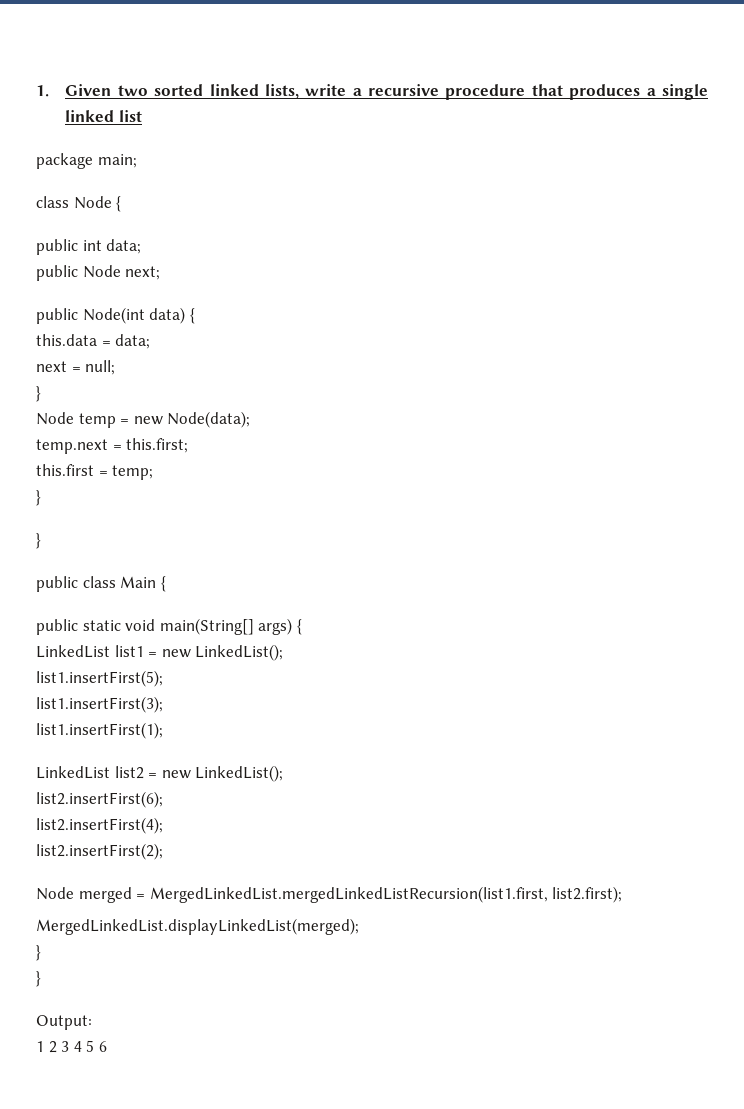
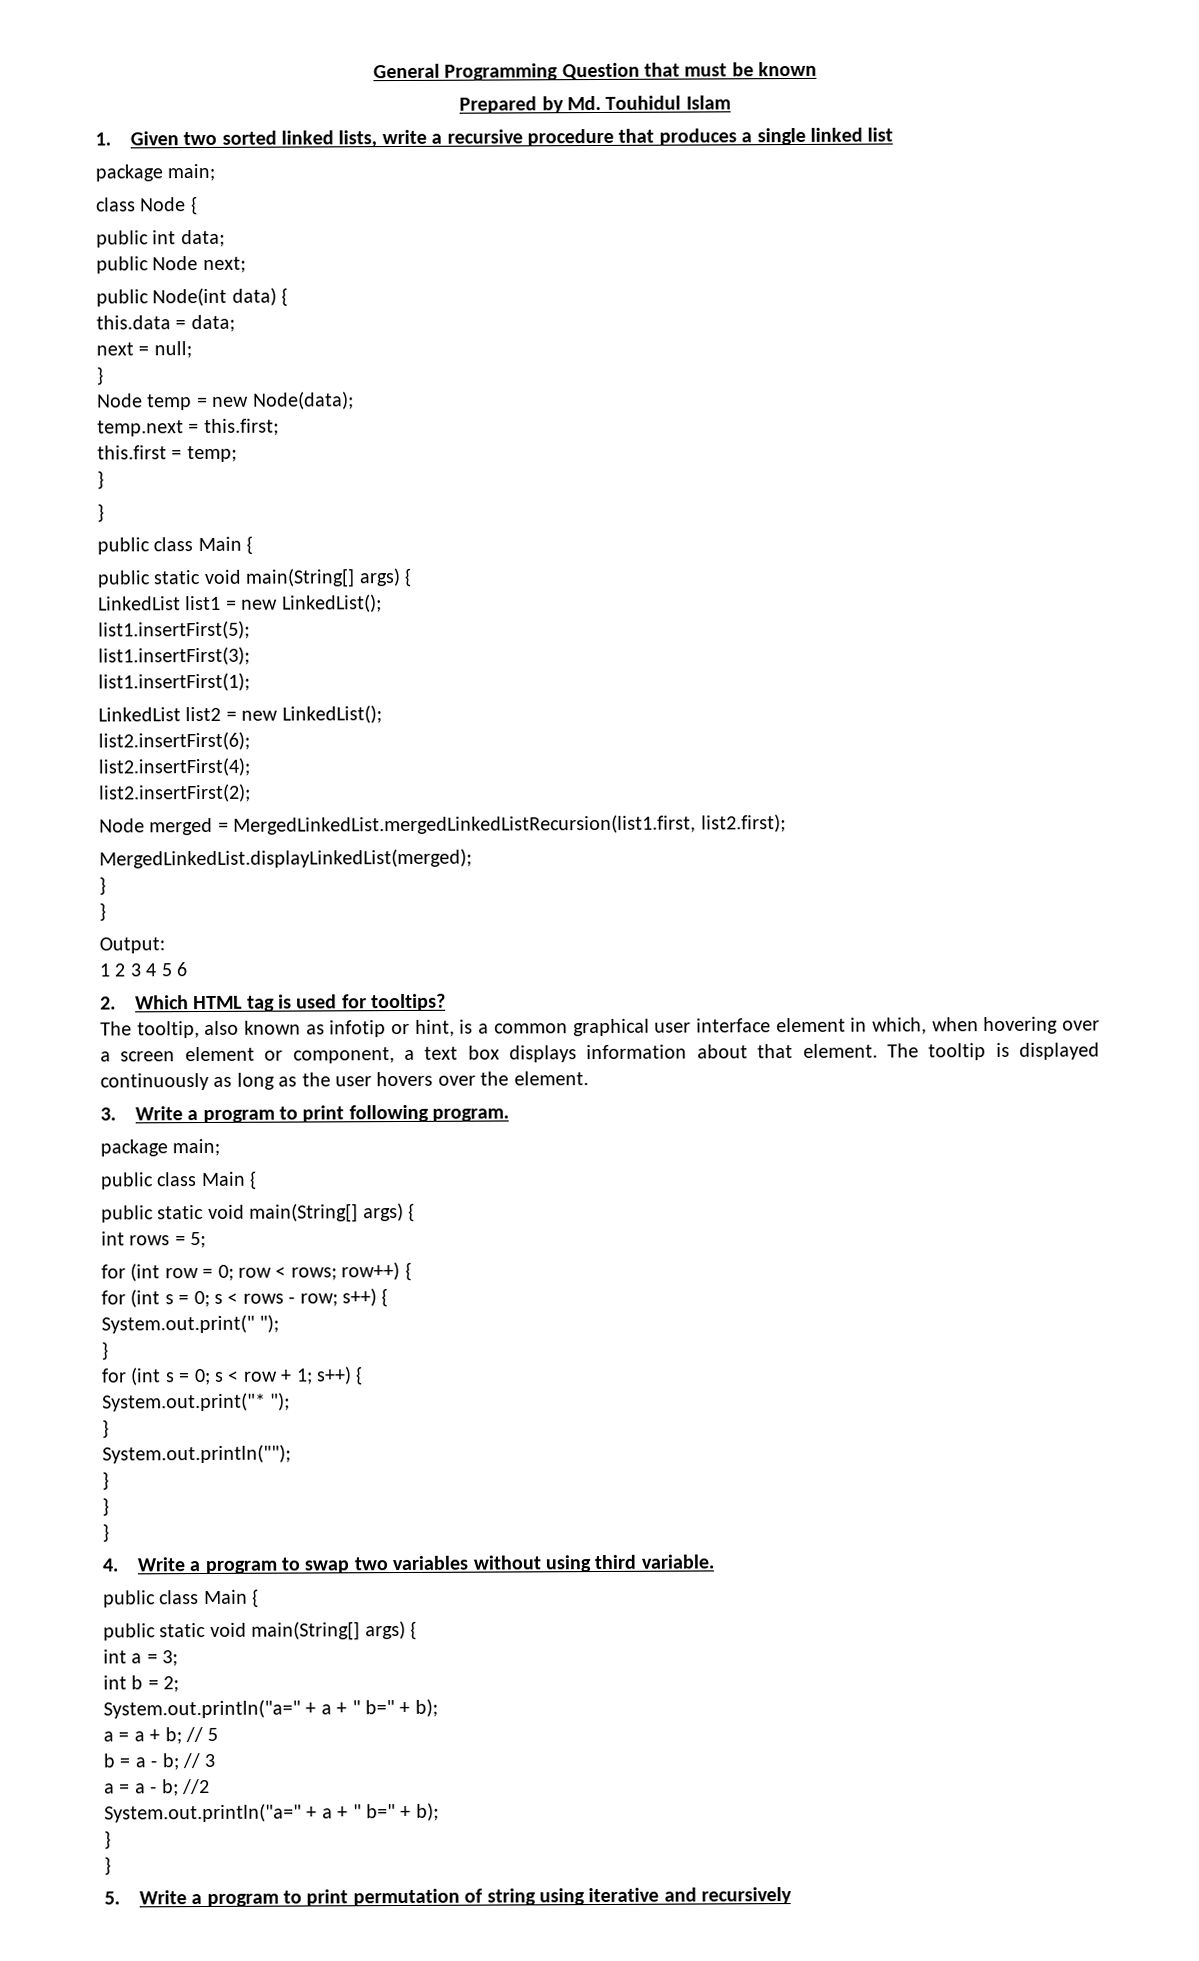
+ General Programming Question that must be known
+ Prepared by Md. Touhidul Islam
+ 2. Which HTML tag is used for tooltips?
+ The tooltip, also known as infotip or hint, is a common graphical user interface element in which, when hovering over a screen element or component, a text box displays information about that element. The tooltip is displayed continuously as long as the user hovers over the element.
+ 3. Write a program to print following program.
+ package main;
+ public class Main {
+ public static void main(String[] args) {
+ int rows = 5;
+ for (int row = 0; row < rows; row++) {
+ for (int s = 0; s < rows - row; s++) {
+ System.out.print(" ");
+ }
+ for (int s = 0; s < row + 1; s++) {
+ System.out.print("* ");
+ }
+ System.out.println("");
+ }
+ }
+ }
+ 4. Write a program to swap two variables without using third variable.
+ public class Main {
+ public static void main(String[] args) {
+ int a = 3;
+ int b = 2;
+ System.out.println("a=" + a + " b=" + b);
+ a = a + b; // 5
+ b = a - b; // 3
+ a = a - b; //2
+ System.out.println("a=" + a + " b=" + b);
+ }
+ }
+ 5. Write a program to print permutation of string using iterative and recursively

